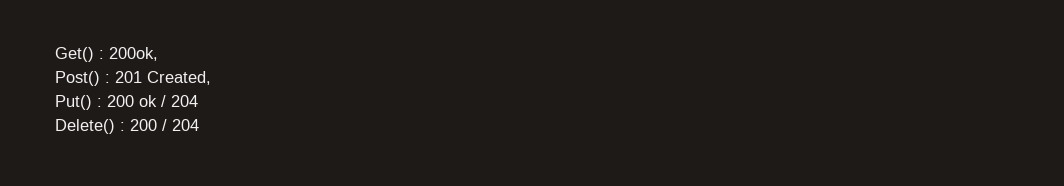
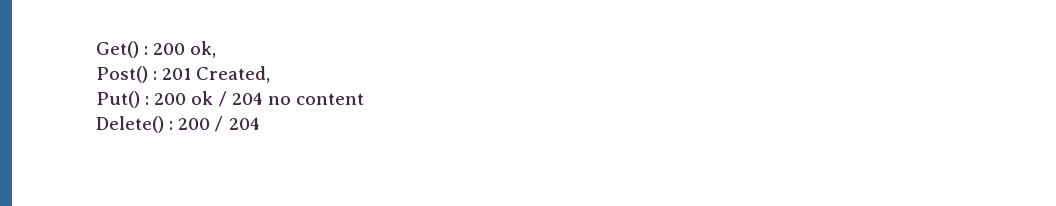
- Get() : 200ok,
+ Get() : 200 ok,
- Put() : 200 ok / 204
+ Put() : 200 ok / 204 no content

